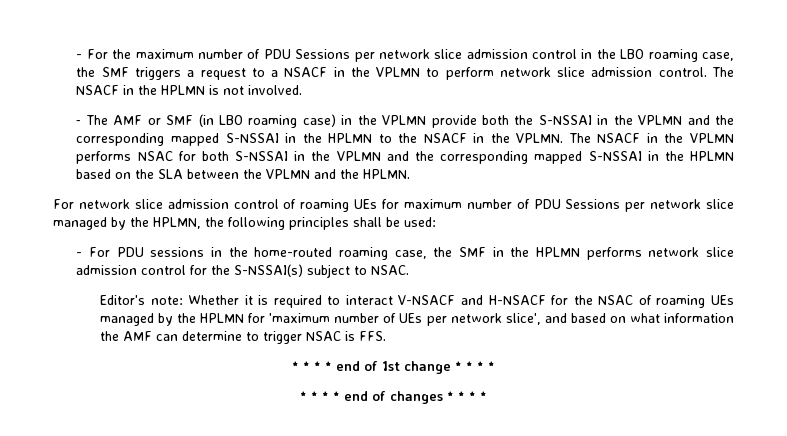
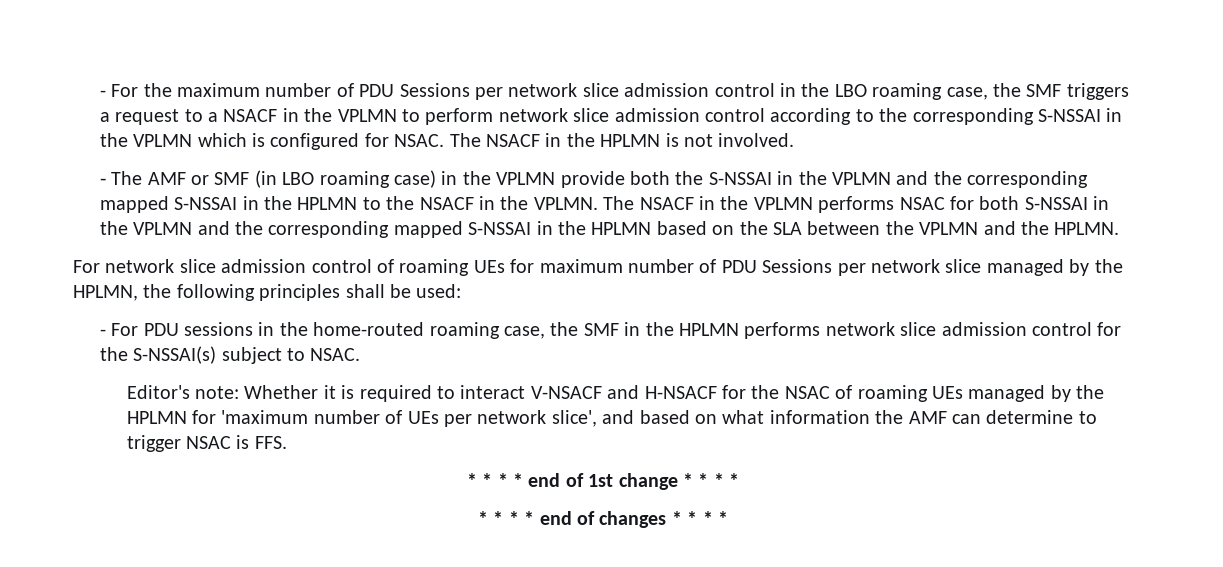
- - For the maximum number of PDU Sessions per network slice admission control in the LBO roaming case, the SMF triggers a request to a NSACF in the VPLMN to perform network slice admission control.
+ - For the maximum number of PDU Sessions per network slice admission control in the LBO roaming case, the SMF triggers a request to a NSACF in the VPLMN to perform network slice admission control according to the corresponding S-NSSAI in the VPLMN which is configured for NSAC.

